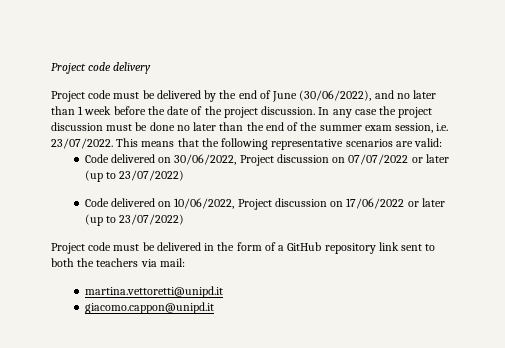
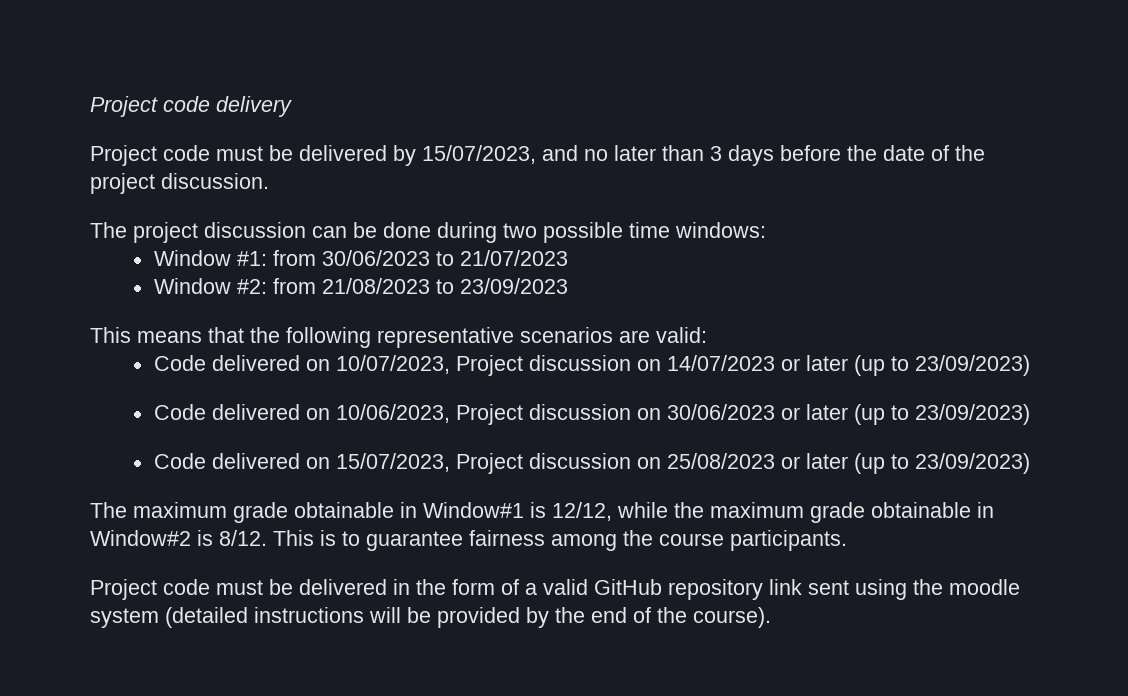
- Project code must be delivered by the end of June (30/06/2022), and no later than 1 week before the date of the project discussion. In any case the project discussion must be done no later than the end of the summer exam session, i.e. 23/07/2022. This means that the following representative scenarios are valid:
+ Project code must be delivered by 15/07/2023, and no later than 3 days before the date of the project discussion.
+ The project discussion can be done during two possible time windows:
+ Window #1: from 30/06/2023 to 21/07/2023
+ Window #2: from 21/08/2023 to 23/09/2023
+ This means that the following representative scenarios are valid:
- Code delivered on 30/06/2022, Project discussion on 07/07/2022 or later (up to 23/07/2022)
- Code delivered on 10/06/2022, Project discussion on 17/06/2022 or later (up to 23/07/2022)
+ Code delivered on 10/07/2023, Project discussion on 14/07/2023 or later (up to 23/09/2023)
+ Code delivered on 10/06/2023, Project discussion on 30/06/2023 or later (up to 23/09/2023)
+ Code delivered on 15/07/2023, Project discussion on 25/08/2023 or later (up to 23/09/2023)
+ The maximum grade obtainable in Window#1 is 12/12, while the maximum grade obtainable in Window#2 is 8/12. This is to guarantee fairness among the course participants.
- Project code must be delivered in the form of a GitHub repository link sent to both the teachers via mail:
- martina.vettoretti@unipd.it
- giacomo.cappon@unipd.it
+ Project code must be delivered in the form of a valid GitHub repository link sent using the moodle system (detailed instructions will be provided by the end of the course).

